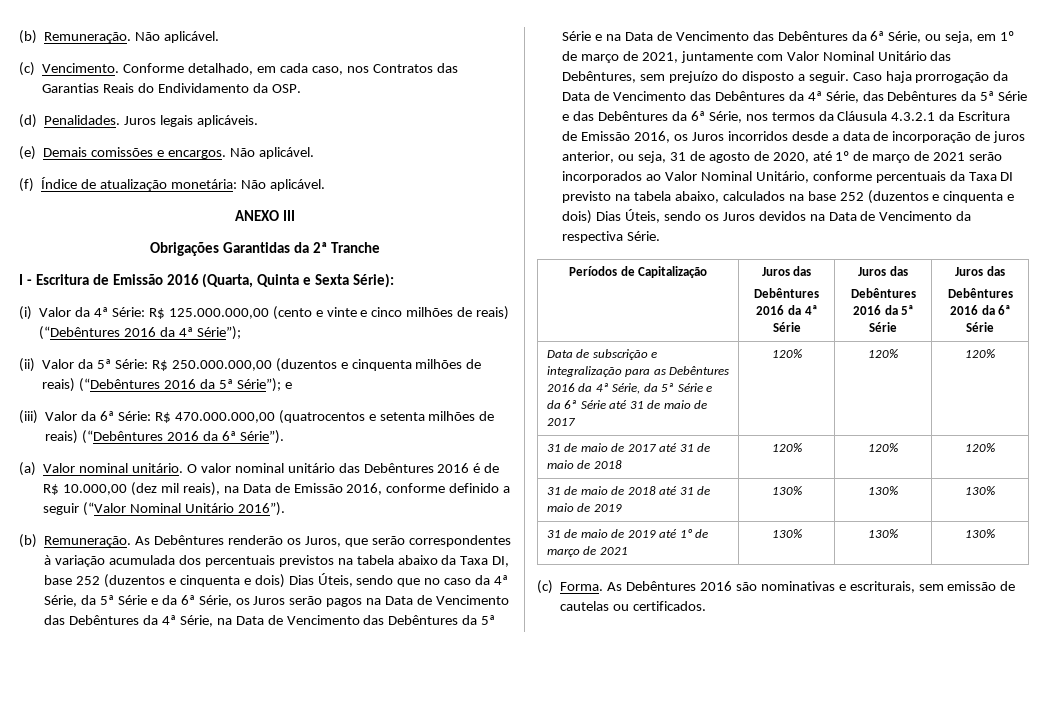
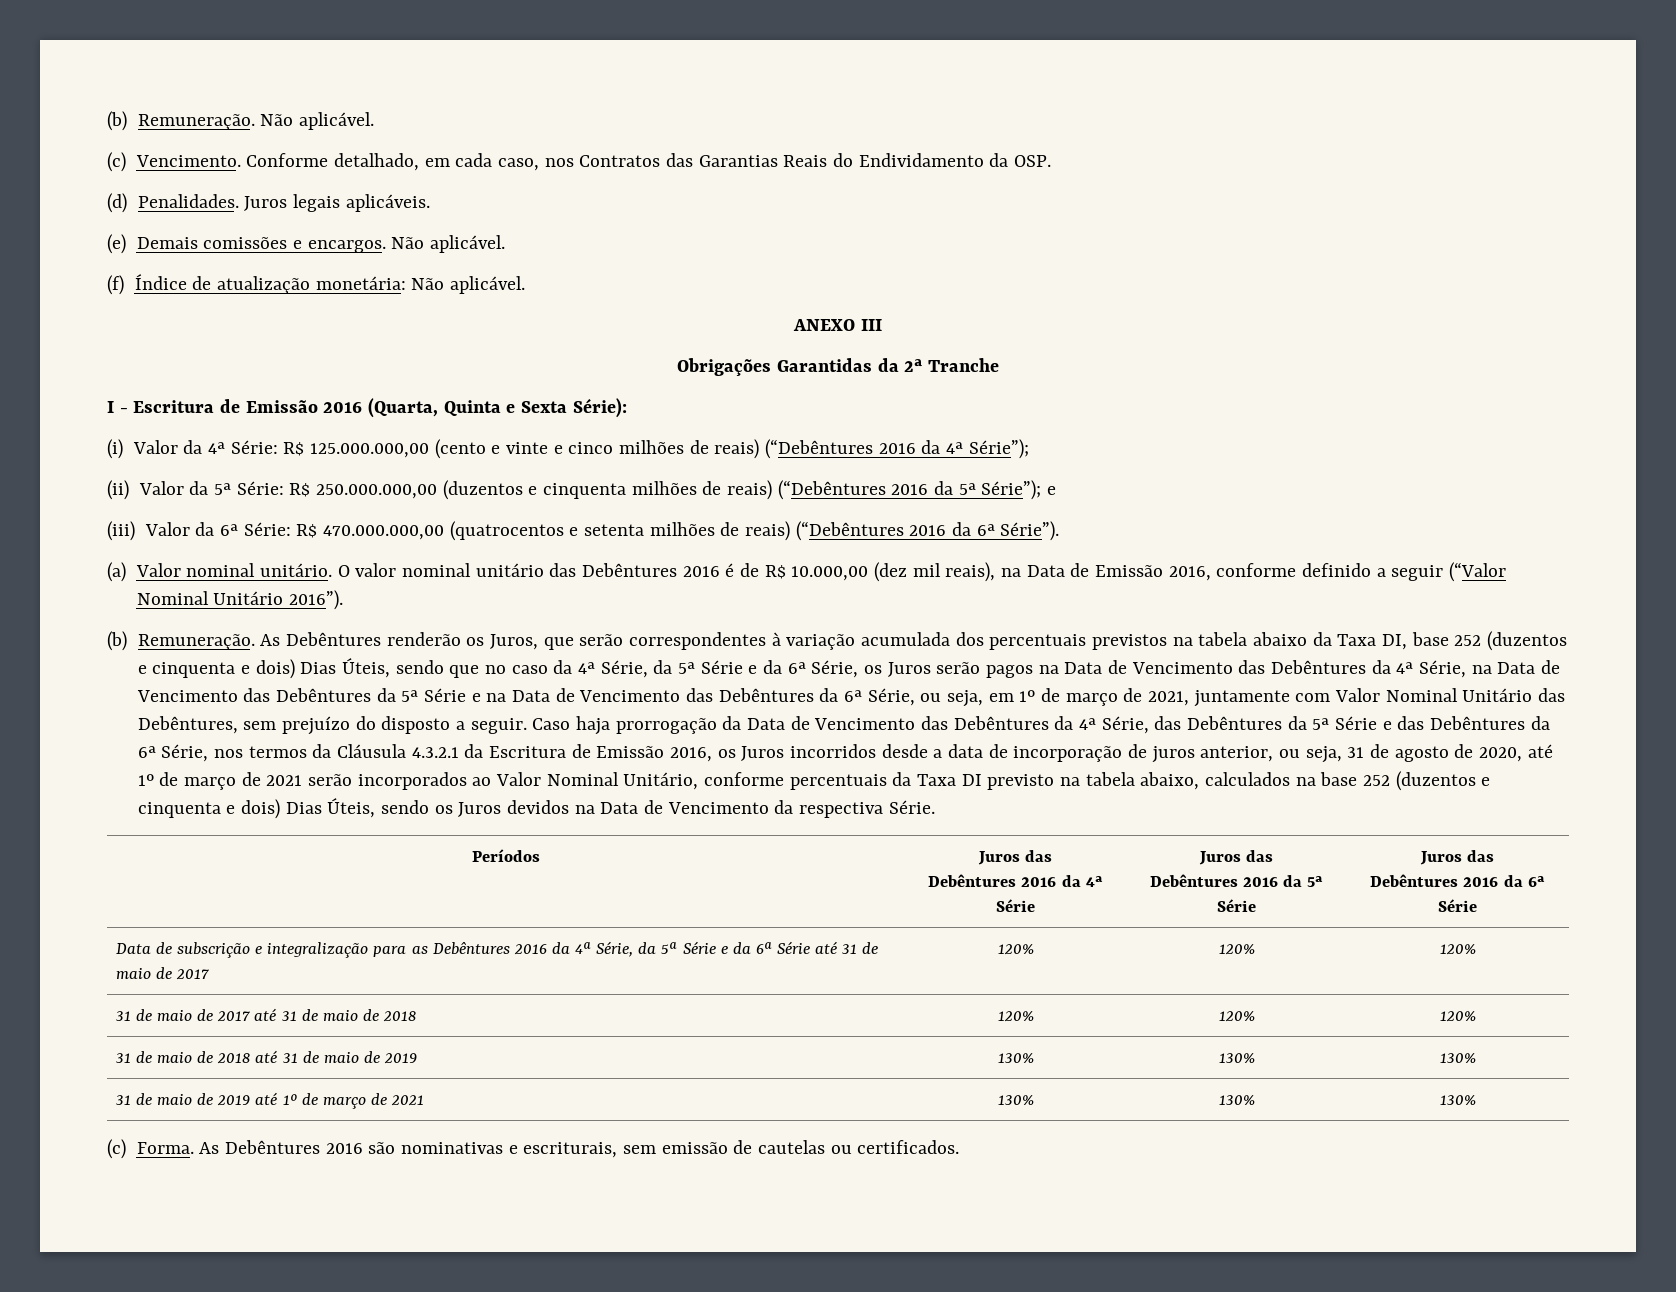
- Períodos de Capitalização | Juros das
+ Períodos | Juros das

